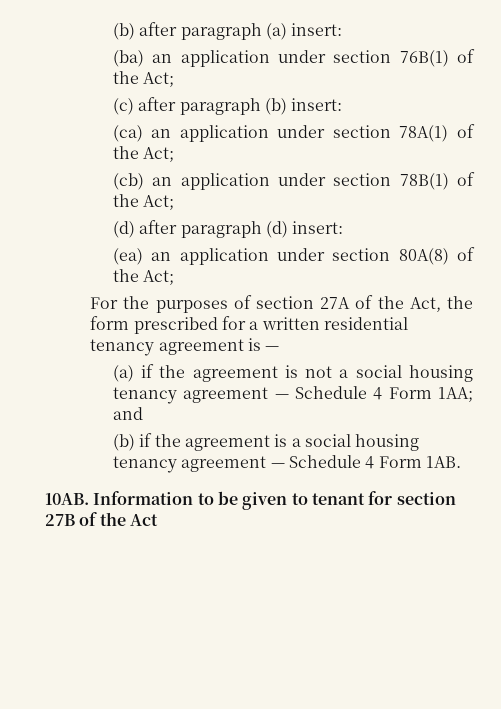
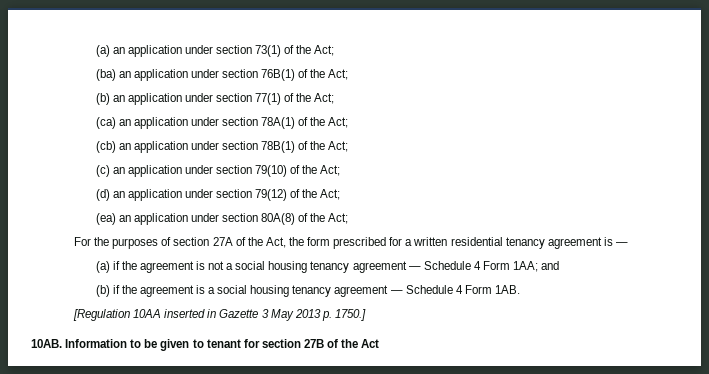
- (b) after paragraph (a) insert:
+ (a) an application under section 73(1) of the Act;
- (c) after paragraph (b) insert:
+ (b) an application under section 77(1) of the Act;
- (d) after paragraph (d) insert:
+ (c) an application under section 79(10) of the Act;
+ (d) an application under section 79(12) of the Act;
+ [Regulation 10AA inserted in Gazette 3 May 2013 p. 1750.]

